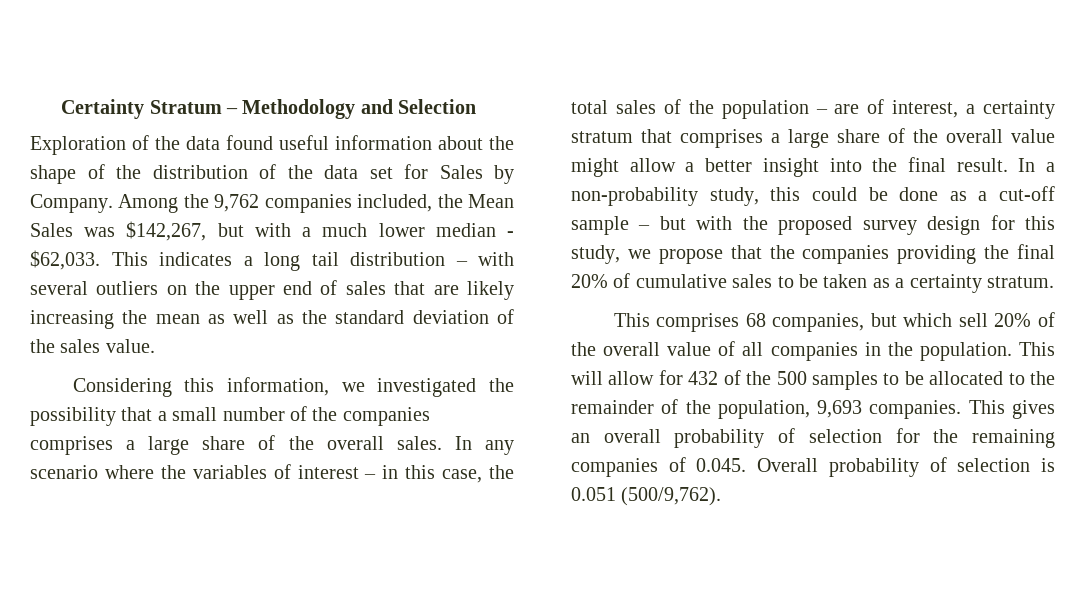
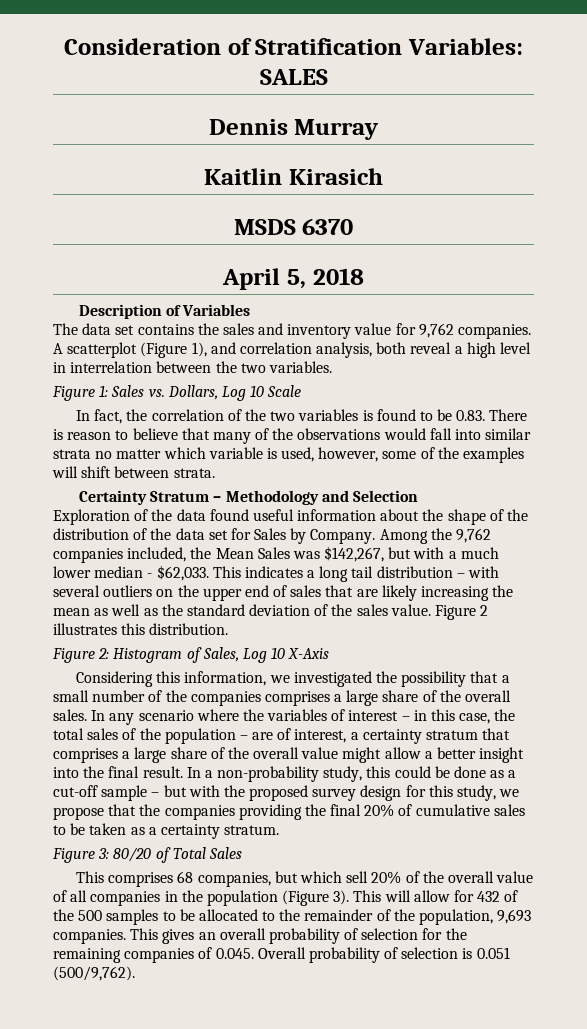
+ Consideration of Stratification Variables: SALES
+ Dennis Murray
+ Kaitlin Kirasich
+ MSDS 6370
+ April 5, 2018
+ Description of Variables
+ The data set contains the sales and inventory value for 9,762 companies. A scatterplot (Figure 1), and correlation analysis, both reveal a high level in interrelation between the two variables.
+ Figure 1: Sales vs. Dollars, Log 10 Scale
+ In fact, the correlation of the two variables is found to be 0.83. There is reason to believe that many of the observations would fall into similar strata no matter which variable is used, however, some of the examples will shift between strata.
+ Figure 2 illustrates this distribution.
+ Figure 2: Histogram of Sales, Log 10 X-Axis
+ Figure 3: 80/20 of Total Sales
- This comprises 68 companies, but which sell 20% of the overall value of all companies in the population.
+ This comprises 68 companies, but which sell 20% of the overall value of all companies in the population (Figure 3).

